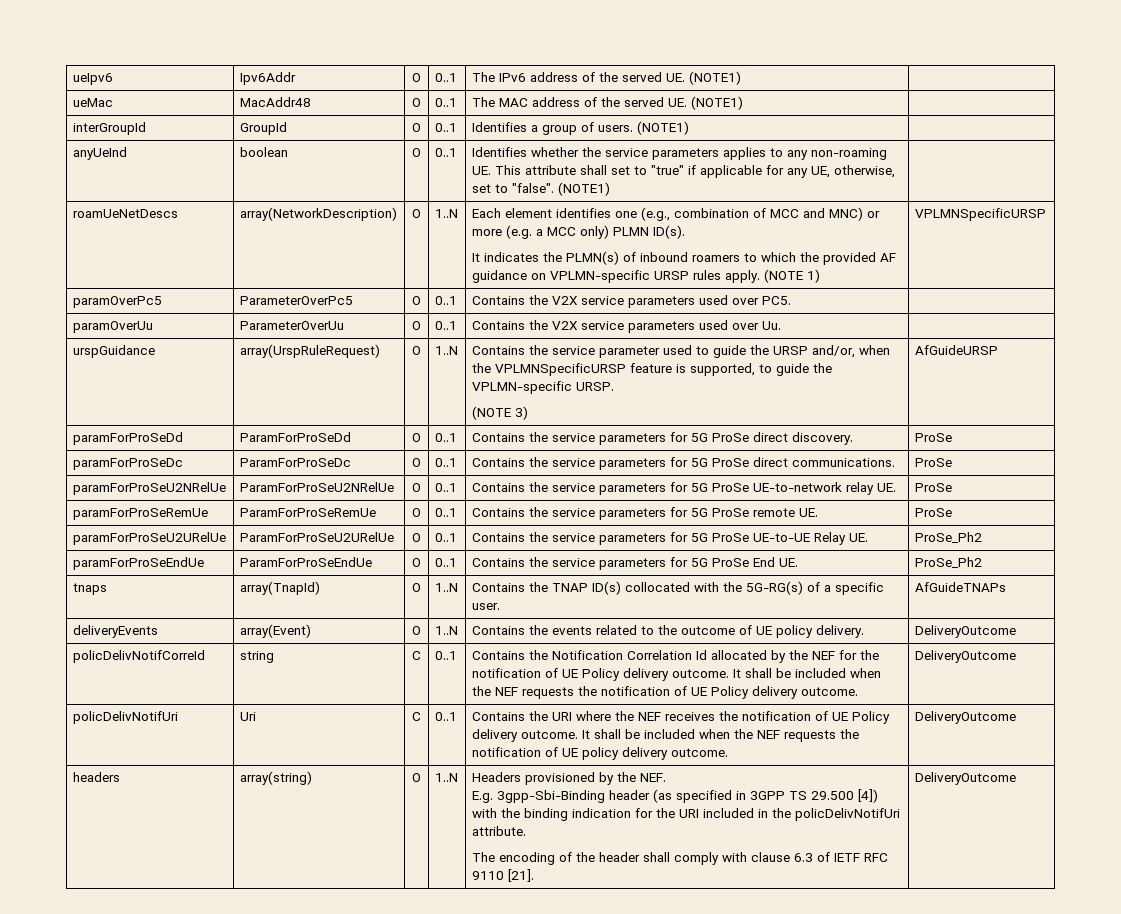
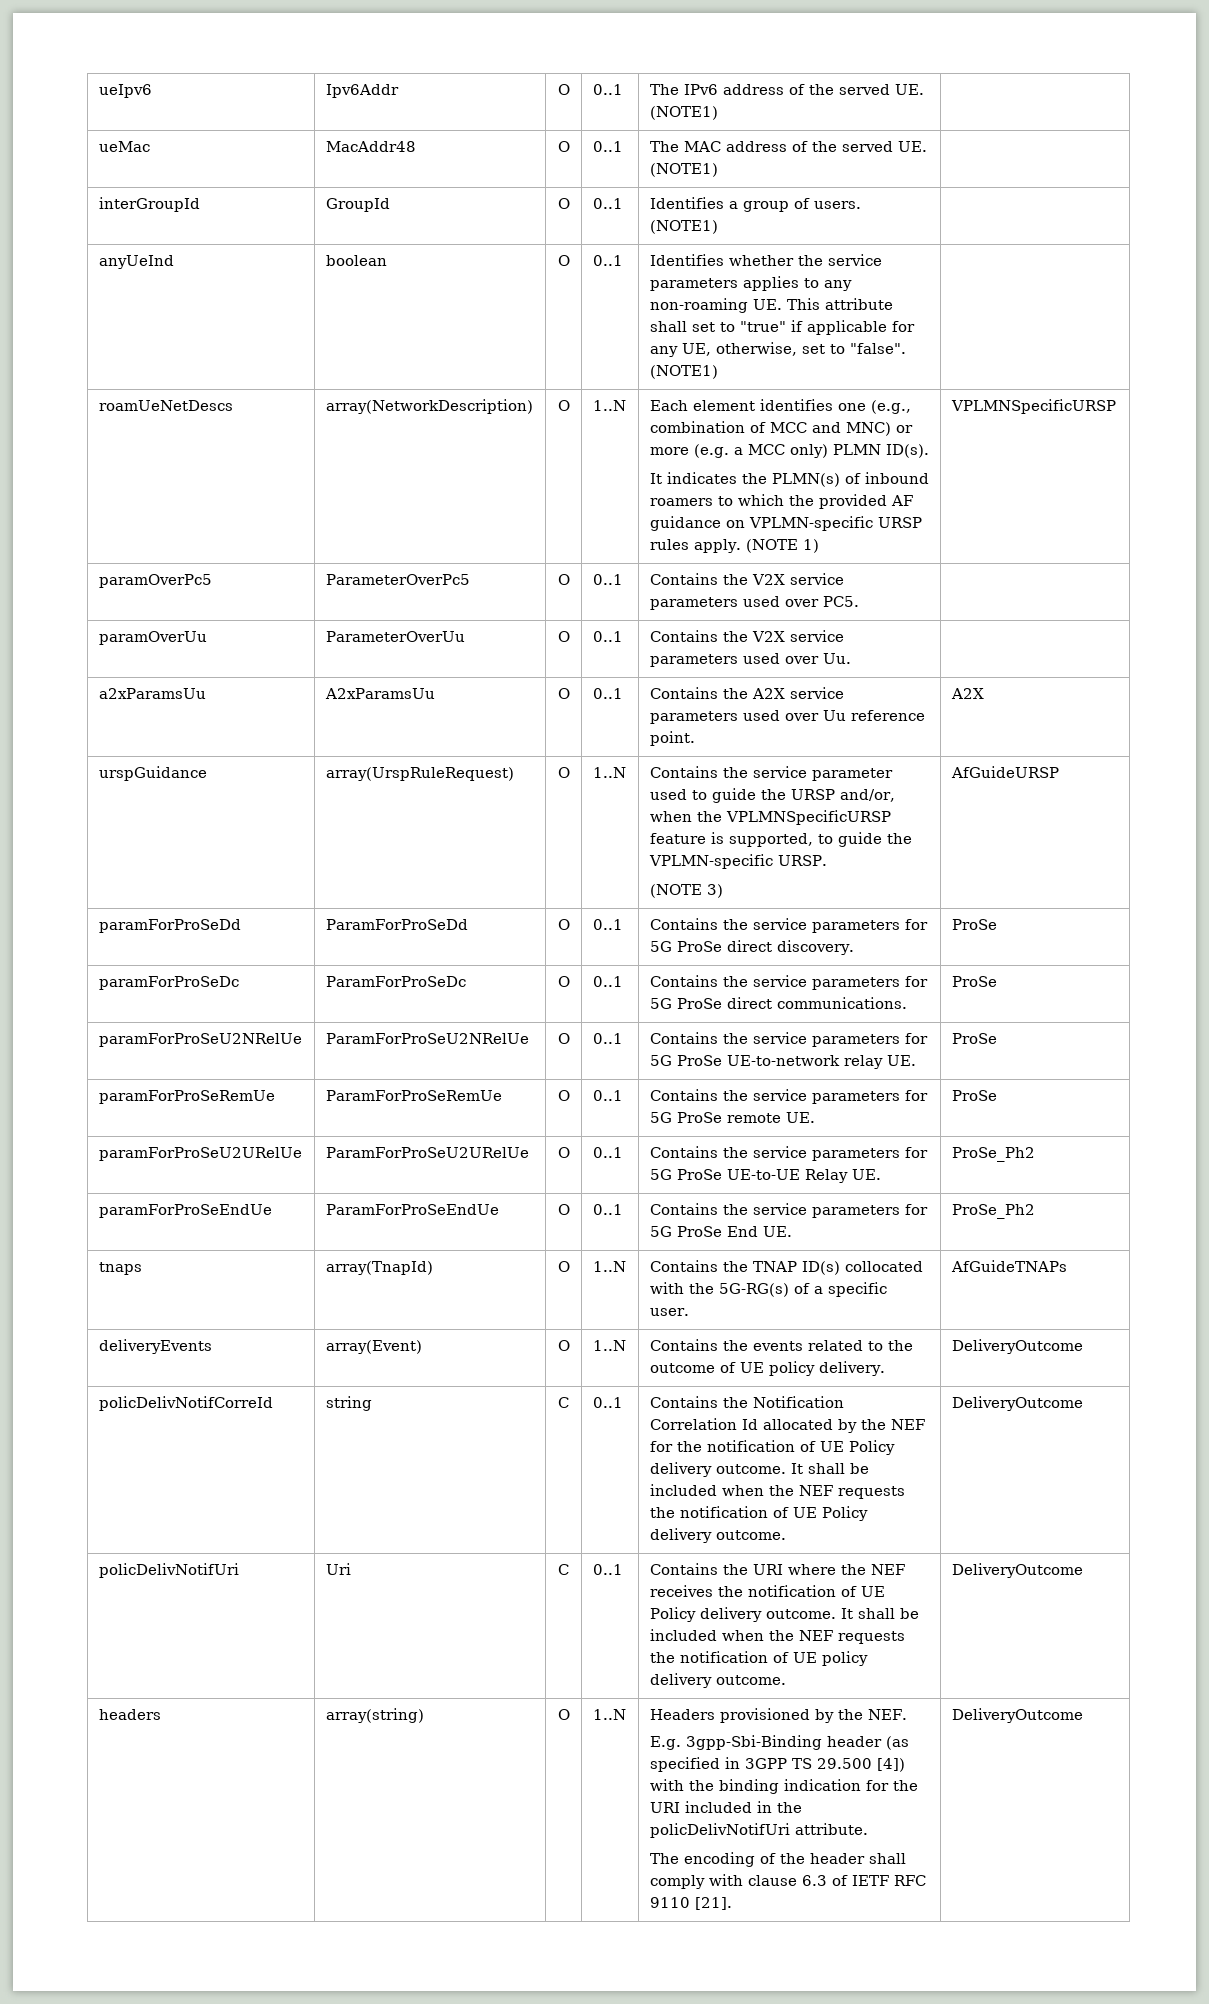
+ a2xParamsUu | A2xParamsUu | O | 0..1 | Contains the A2X service parameters used over Uu reference point. | A2X

